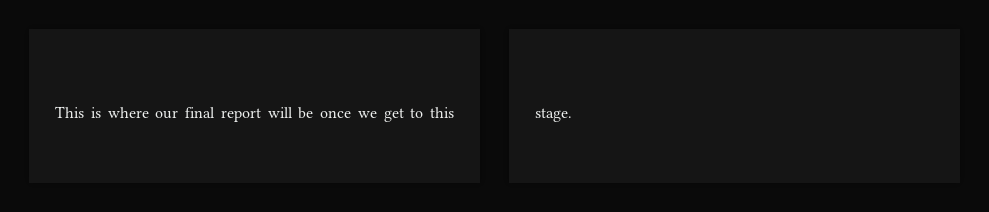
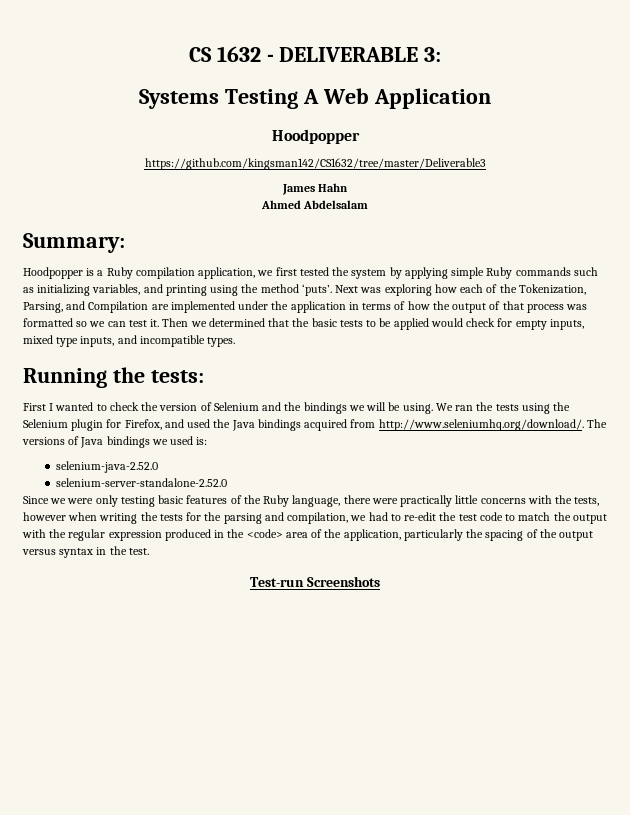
- This is where our final report will be once we get to this stage.
+ CS 1632 - DELIVERABLE 3:
+ Systems Testing A Web Application
+ Hoodpopper
+ https://github.com/kingsman142/CS1632/tree/master/Deliverable3
+ James Hahn
+ Ahmed Abdelsalam
+ Summary:
+ Hoodpopper is a Ruby compilation application, we first tested the system by applying simple Ruby commands such as initializing variables, and printing using the method ‘puts’. Next was exploring how each of the Tokenization, Parsing, and Compilation are implemented under the application in terms of how the output of that process was formatted so we can test it. Then we determined that the basic tests to be applied would check for empty inputs, mixed type inputs, and incompatible types.
+ Running the tests:
+ First I wanted to check the version of Selenium and the bindings we will be using. We ran the tests using the Selenium plugin for Firefox, and used the Java bindings acquired from http://www.seleniumhq.org/download/. The versions of Java bindings we used is:
+ selenium-java-2.52.0
+ selenium-server-standalone-2.52.0
+ Since we were only testing basic features of the Ruby language, there were practically little concerns with the tests, however when writing the tests for the parsing and compilation, we had to re-edit the test code to match the output with the regular expression produced in the <code> area of the application, particularly the spacing of the output versus syntax in the test.
+ Test-run Screenshots

